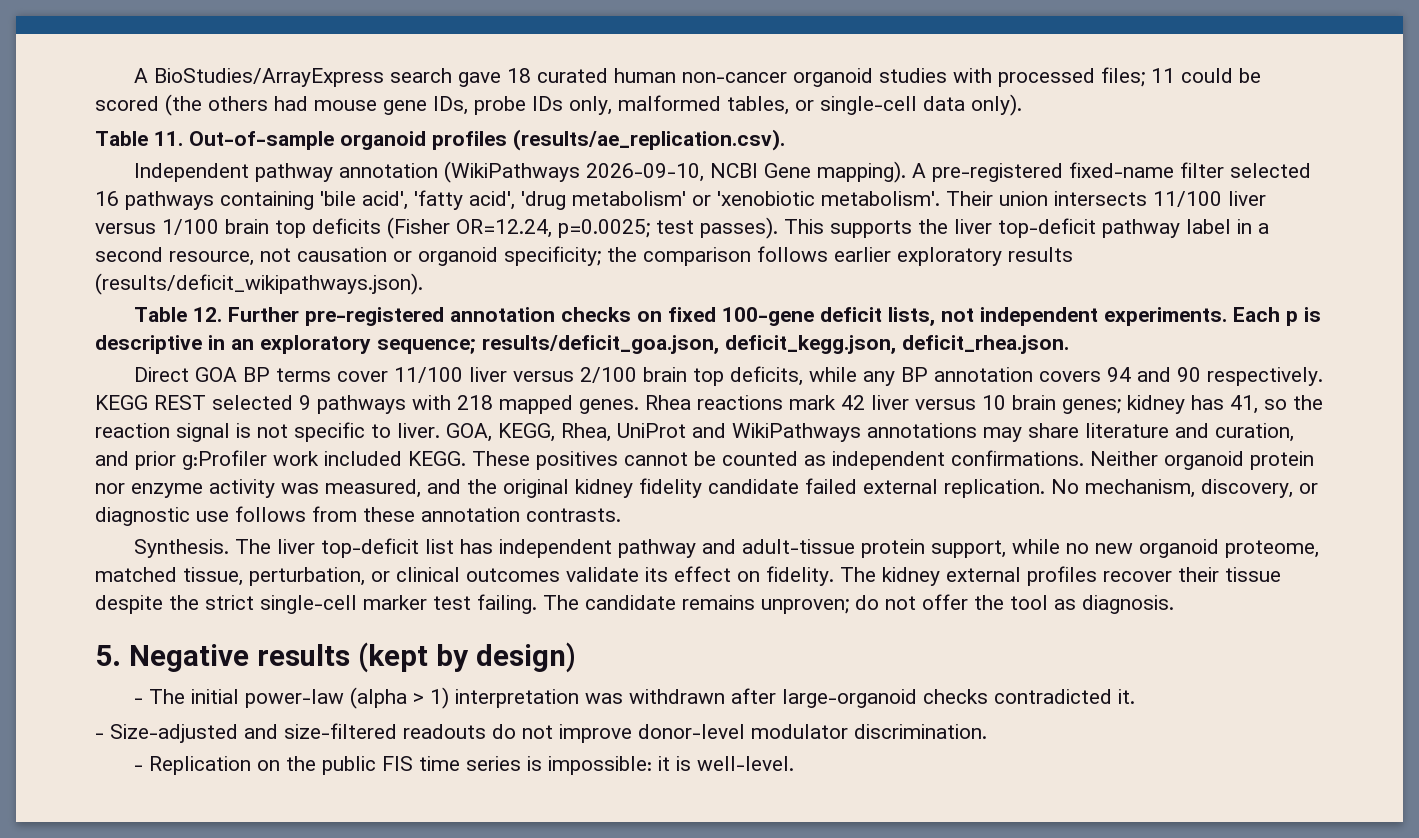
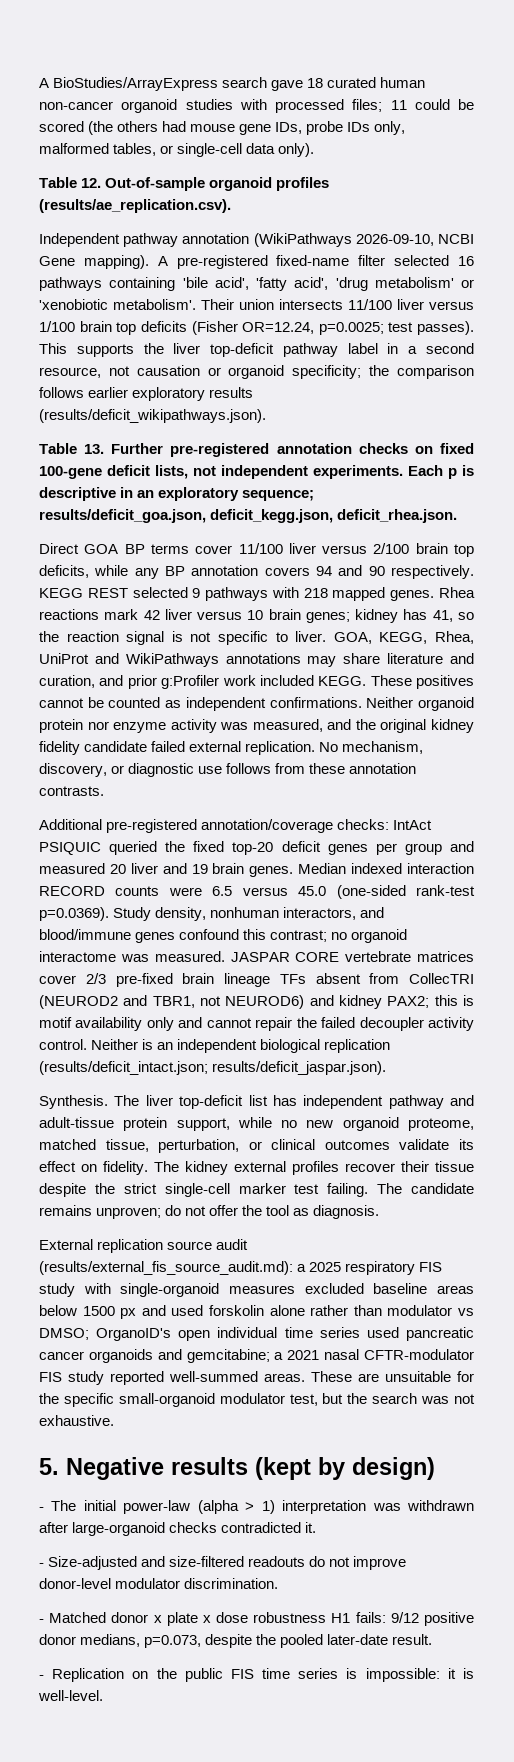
- Table 11. Out-of-sample organoid profiles (results/ae_replication.csv).
+ Table 12. Out-of-sample organoid profiles (results/ae_replication.csv).
- Table 12. Further pre-registered annotation checks on fixed 100-gene deficit lists, not independent experiments.
+ Table 13. Further pre-registered annotation checks on fixed 100-gene deficit lists, not independent experiments.
+ Additional pre-registered annotation/coverage checks: IntAct PSIQUIC queried the fixed top-20 deficit genes per group and measured 20 liver and 19 brain genes. Median indexed interaction RECORD counts were 6.5 versus 45.0 (one-sided rank-test p=0.0369). Study density, nonhuman interactors, and blood/immune genes confound this contrast; no organoid interactome was measured. JASPAR CORE vertebrate matrices cover 2/3 pre-fixed brain lineage TFs absent from CollecTRI (NEUROD2 and TBR1, not NEUROD6) and kidney PAX2; this is motif availability only and cannot repair the failed decoupler activity control. Neither is an independent biological replication (results/deficit_intact.json; results/deficit_jaspar.json).
+ External replication source audit (results/external_fis_source_audit.md): a 2025 respiratory FIS study with single-organoid measures excluded baseline areas below 1500 px and used forskolin alone rather than modulator vs DMSO; OrganoID's open individual time series used pancreatic cancer organoids and gemcitabine; a 2021 nasal CFTR-modulator FIS study reported well-summed areas. These are unsuitable for the specific small-organoid modulator test, but the search was not exhaustive.
+ - Matched donor x plate x dose robustness H1 fails: 9/12 positive donor medians, p=0.073, despite the pooled later-date result.

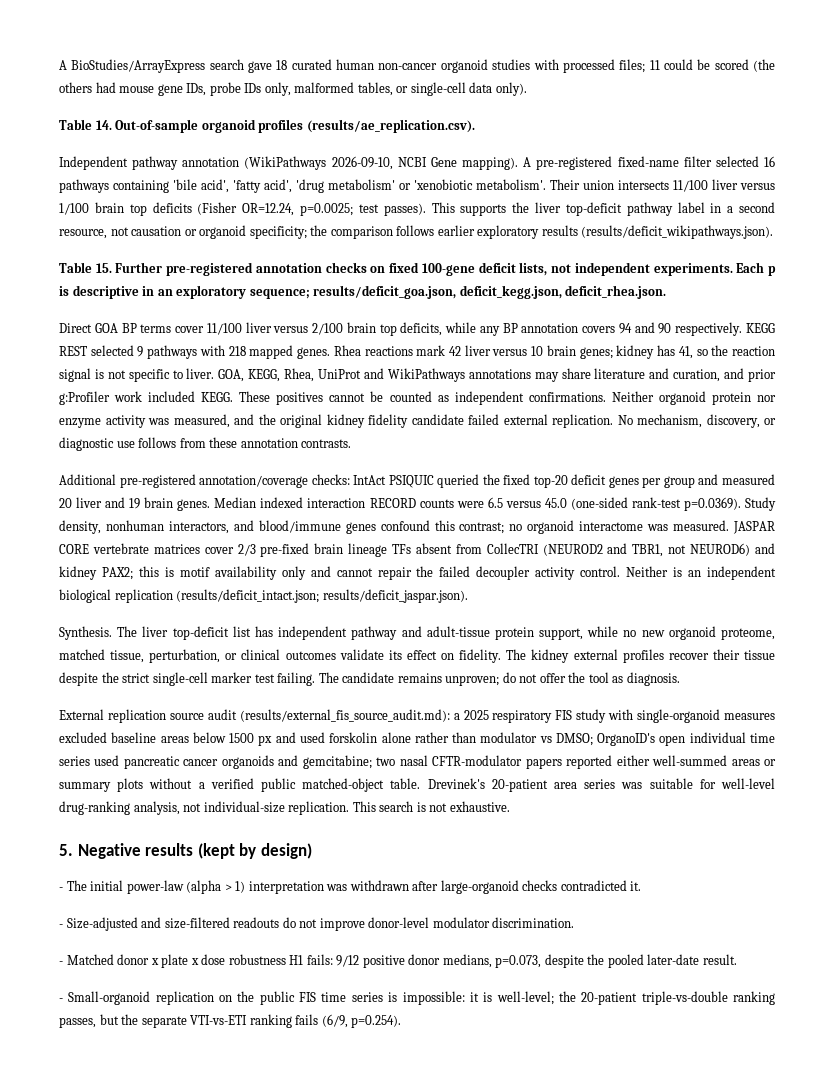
- Table 12. Out-of-sample organoid profiles (results/ae_replication.csv).
+ Table 14. Out-of-sample organoid profiles (results/ae_replication.csv).
- Table 13. Further pre-registered annotation checks on fixed 100-gene deficit lists, not independent experiments.
+ Table 15. Further pre-registered annotation checks on fixed 100-gene deficit lists, not independent experiments.
- External replication source audit (results/external_fis_source_audit.md): a 2025 respiratory FIS study with single-organoid measures excluded baseline areas below 1500 px and used forskolin alone rather than modulator vs DMSO; OrganoID's open individual time series used pancreatic cancer organoids and gemcitabine; a 2021 nasal CFTR-modulator FIS study reported well-summed areas. These are unsuitable for the specific small-organoid modulator test, but the search was not exhaustive.
+ External replication source audit (results/external_fis_source_audit.md): a 2025 respiratory FIS study with single-organoid measures excluded baseline areas below 1500 px and used forskolin alone rather than modulator vs DMSO; OrganoID's open individual time series used pancreatic cancer organoids and gemcitabine; two nasal CFTR-modulator papers reported either well-summed areas or summary plots without a verified public matched-object table. Drevinek's 20-patient area series was suitable for well-level drug-ranking analysis, not individual-size replication. This search is not exhaustive.
- - Replication on the public FIS time series is impossible: it is well-level.
+ - Small-organoid replication on the public FIS time series is impossible: it is well-level; the 20-patient triple-vs-double ranking passes, but the separate VTI-vs-ETI ranking fails (6/9, p=0.254).

